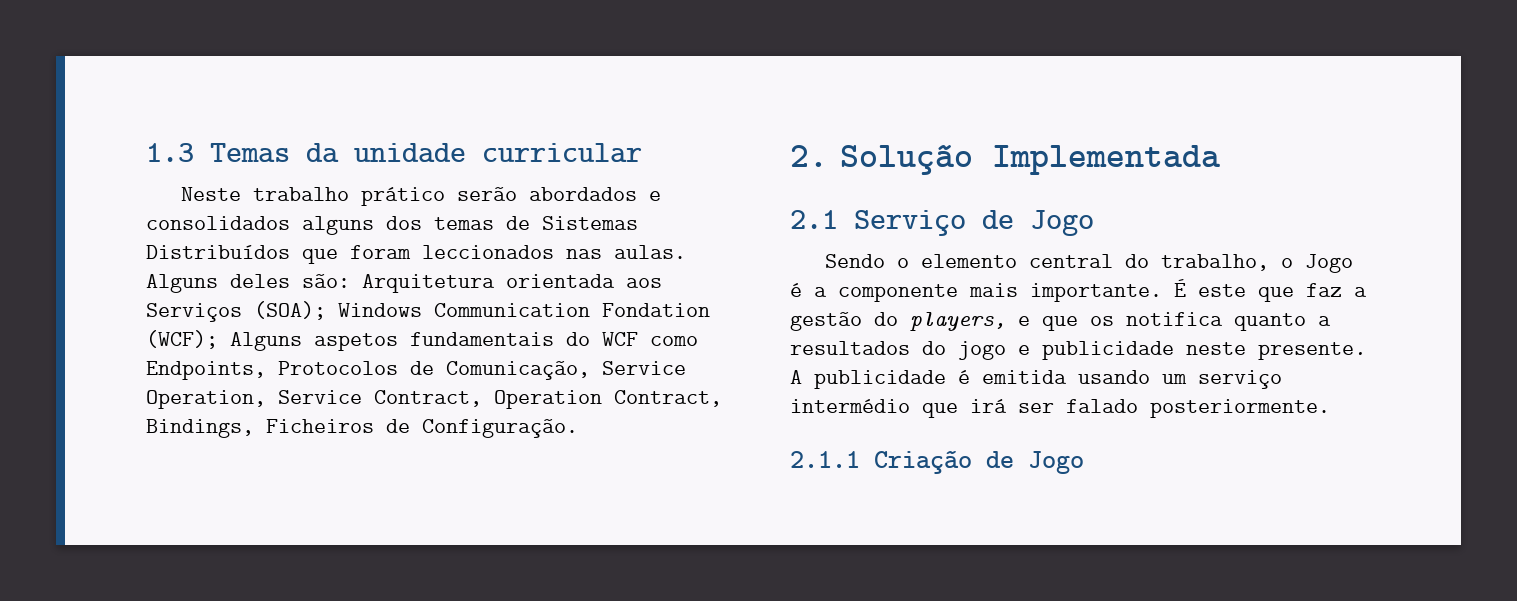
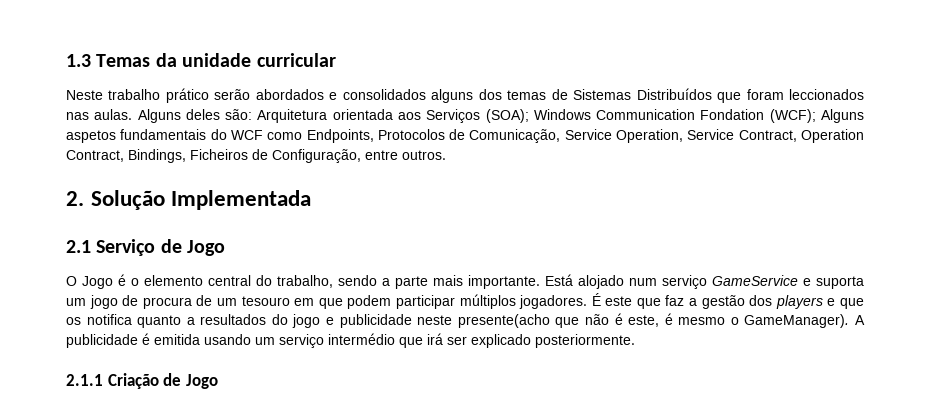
- Alguns deles são: Arquitetura orientada aos Serviços (SOA); Windows Communication Fondation (WCF); Alguns aspetos fundamentais do WCF como Endpoints, Protocolos de Comunicação, Service Operation, Service Contract, Operation Contract, Bindings, Ficheiros de Configuração.
+ Alguns deles são: Arquitetura orientada aos Serviços (SOA); Windows Communication Fondation (WCF); Alguns aspetos fundamentais do WCF como Endpoints, Protocolos de Comunicação, Service Operation, Service Contract, Operation Contract, Bindings, Ficheiros de Configuração, entre outros.
- Sendo o elemento central do trabalho, o Jogo é a componente mais importante.
+ O Jogo é o elemento central do trabalho, sendo a parte mais importante. Está alojado num serviço GameService e suporta um jogo de procura de um tesouro em que podem participar múltiplos jogadores.
- É este que faz a gestão do players, e que os notifica quanto a resultados do jogo e publicidade neste presente.
+ É este que faz a gestão dos players e que os notifica quanto a resultados do jogo e publicidade neste presente(acho que não é este, é mesmo o GameManager).
- A publicidade é emitida usando um serviço intermédio que irá ser falado posteriormente.
+ A publicidade é emitida usando um serviço intermédio que irá ser explicado posteriormente.

